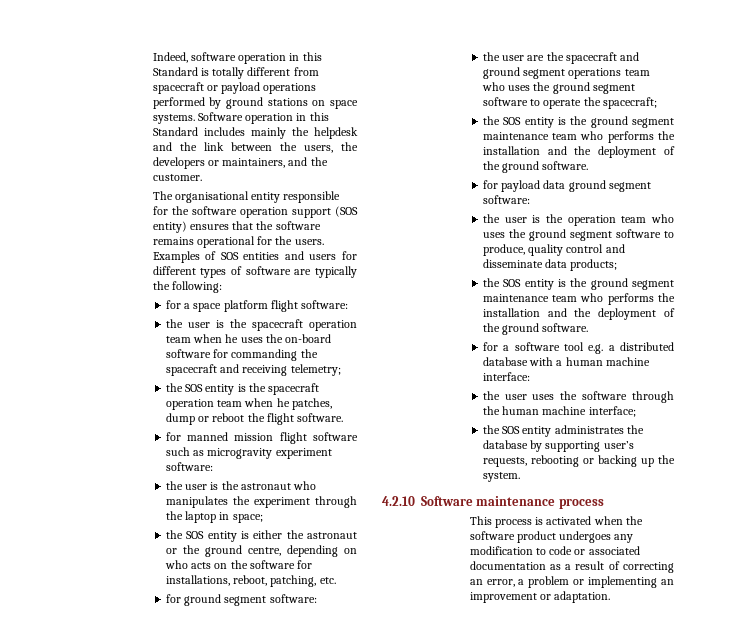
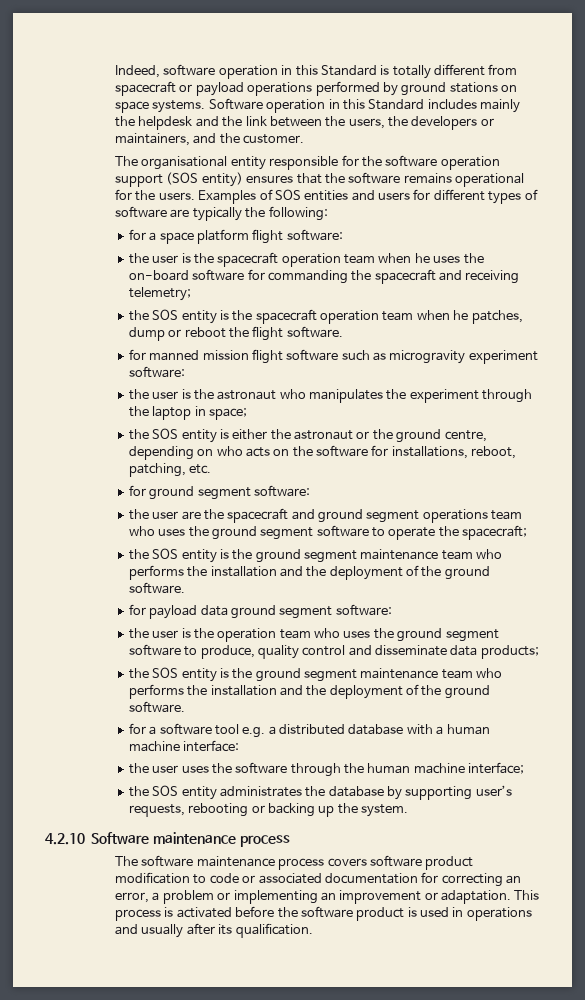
- This process is activated when the software product undergoes any modification to code or associated documentation as a result of correcting an error, a problem or implementing an improvement or adaptation.
+ The software maintenance process covers software product modification to code or associated documentation for correcting an error, a problem or implementing an improvement or adaptation.
+ This process is activated before the software product is used in operations and usually after its qualification.

